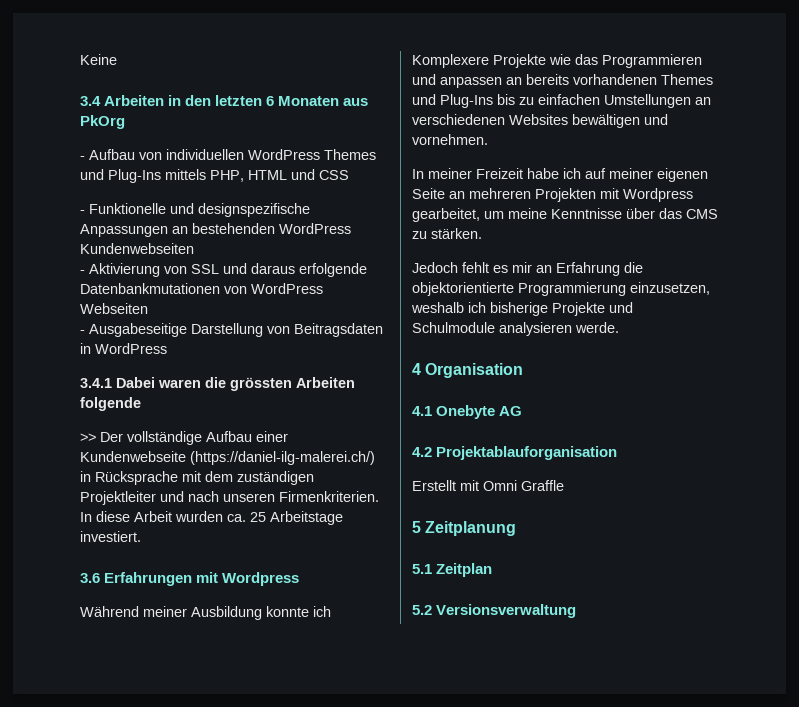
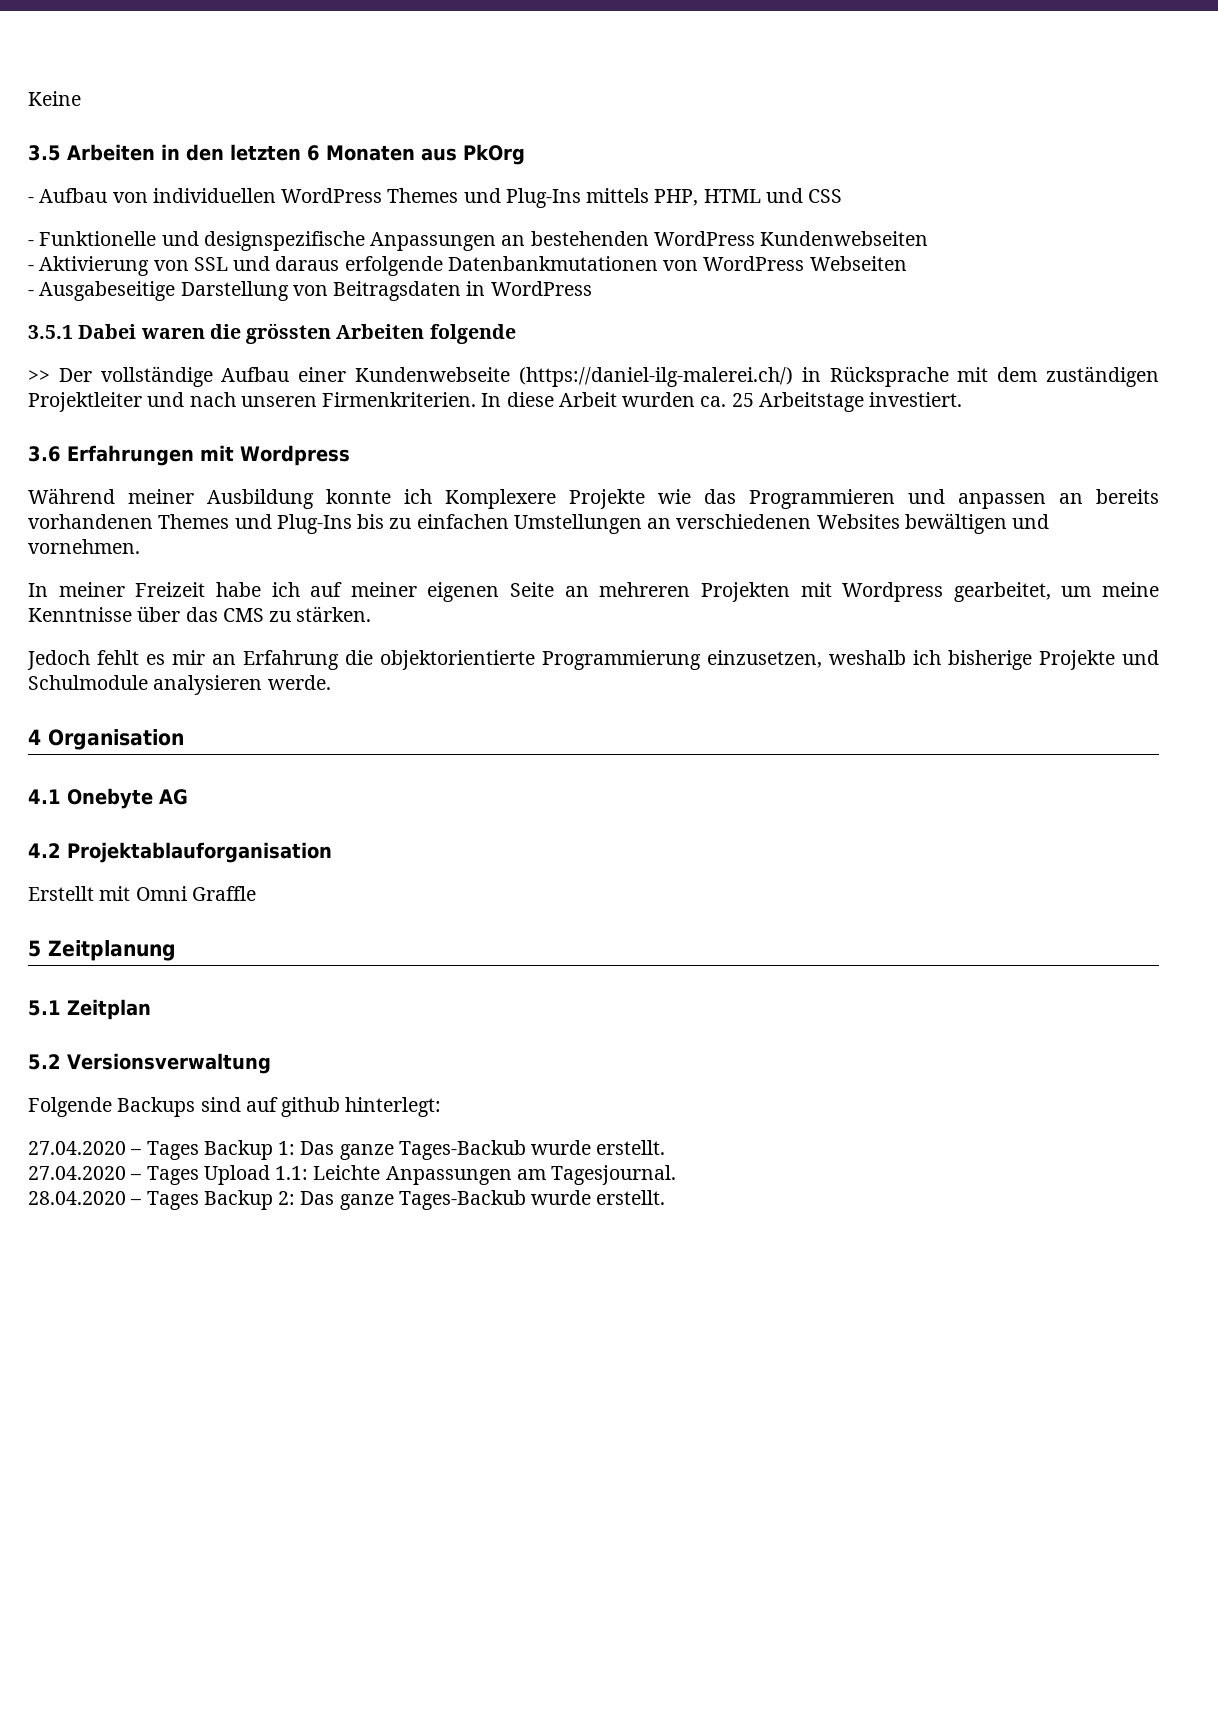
- 3.4 Arbeiten in den letzten 6 Monaten aus PkOrg
+ 3.5 Arbeiten in den letzten 6 Monaten aus PkOrg
- 3.4.1 Dabei waren die grössten Arbeiten folgende
+ 3.5.1 Dabei waren die grössten Arbeiten folgende
+ Folgende Backups sind auf github hinterlegt:
+ 27.04.2020 – Tages Backup 1: Das ganze Tages-Backub wurde erstellt.
+ 27.04.2020 – Tages Upload 1.1: Leichte Anpassungen am Tagesjournal.
+ 28.04.2020 – Tages Backup 2: Das ganze Tages-Backub wurde erstellt.

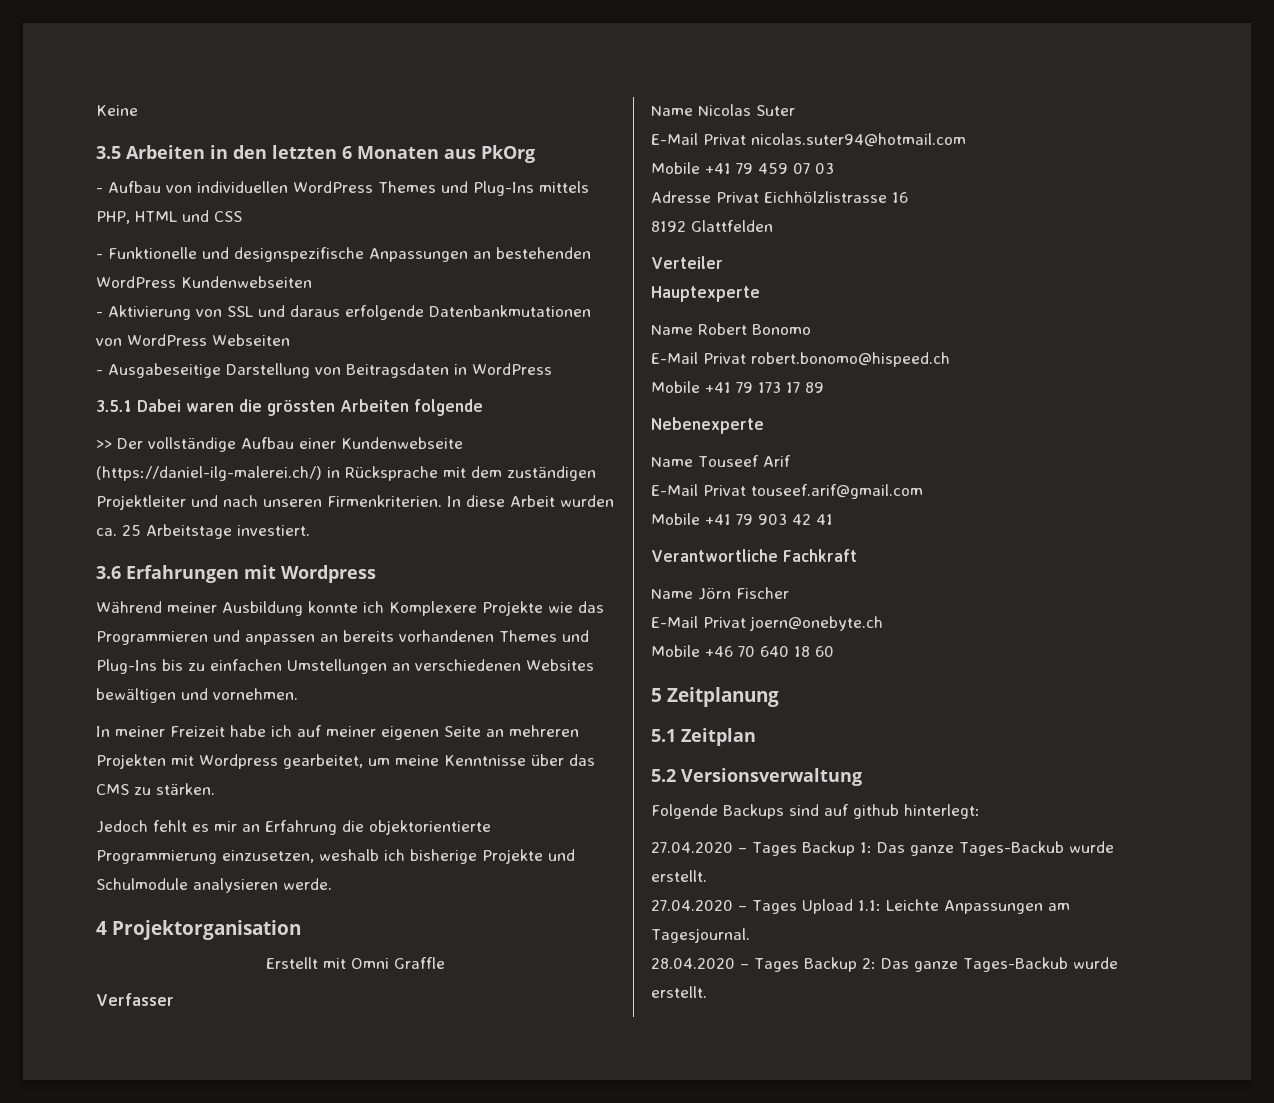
- 4 Organisation
- 4.1 Onebyte AG
- 4.2 Projektablauforganisation
+ 4 Projektorganisation
  Erstellt mit Omni Graffle
+ Verfasser
+ Name Nicolas Suter
+ E-Mail Privat nicolas.suter94@hotmail.com
+ Mobile +41 79 459 07 03
+ Adresse Privat Eichhölzlistrasse 16
+ 8192 Glattfelden
+ Verteiler
+ Hauptexperte
+ Name Robert Bonomo
+ E-Mail Privat robert.bonomo@hispeed.ch
+ Mobile +41 79 173 17 89
+ Nebenexperte
+ Name Touseef Arif
+ E-Mail Privat touseef.arif@gmail.com
+ Mobile +41 79 903 42 41
+ Verantwortliche Fachkraft
+ Name Jörn Fischer
+ E-Mail Privat joern@onebyte.ch
+ Mobile +46 70 640 18 60

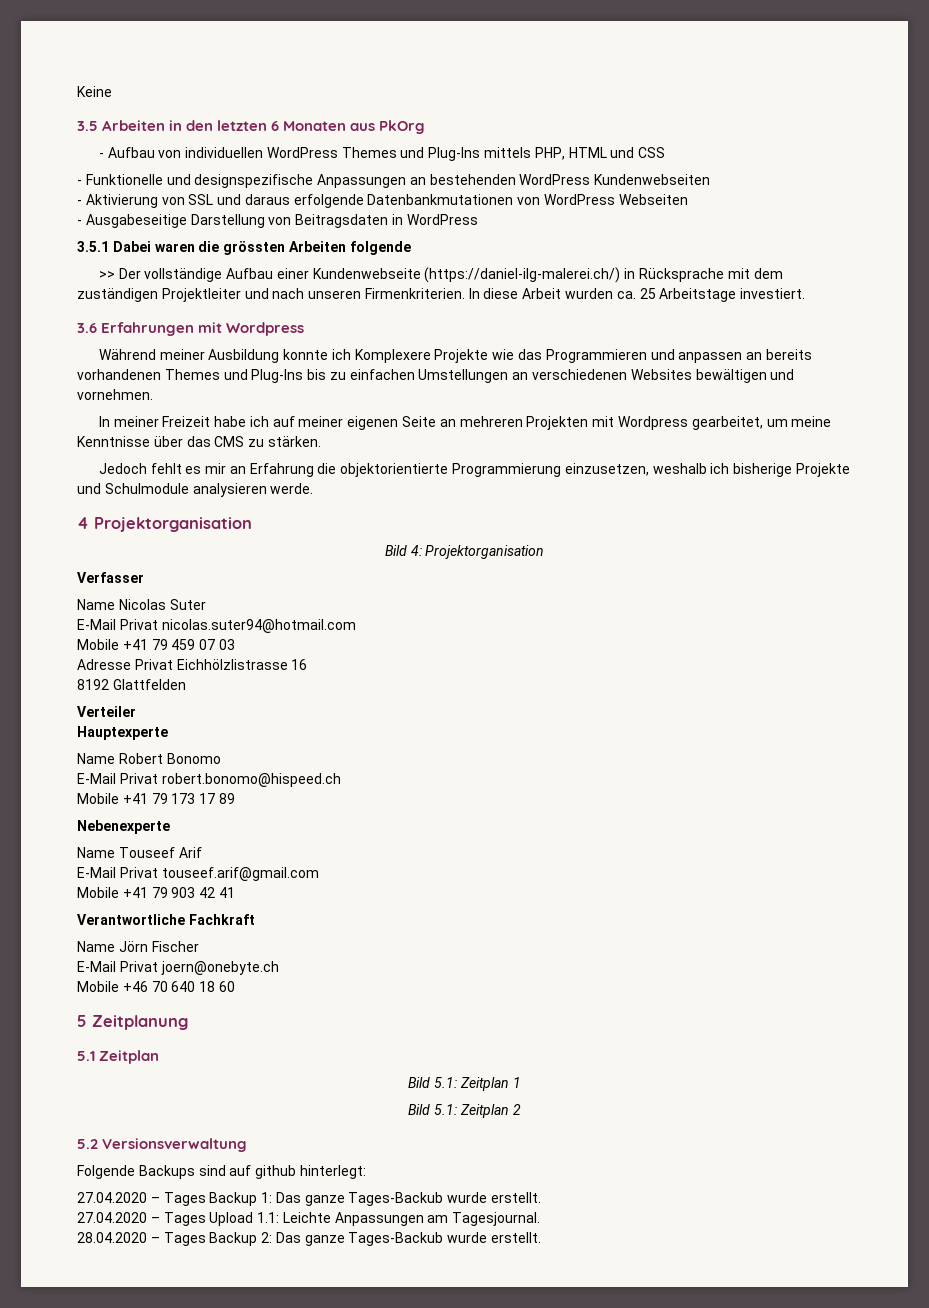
- Erstellt mit Omni Graffle
+ Bild 4: Projektorganisation
+ Bild 5.1: Zeitplan 1
+ Bild 5.1: Zeitplan 2

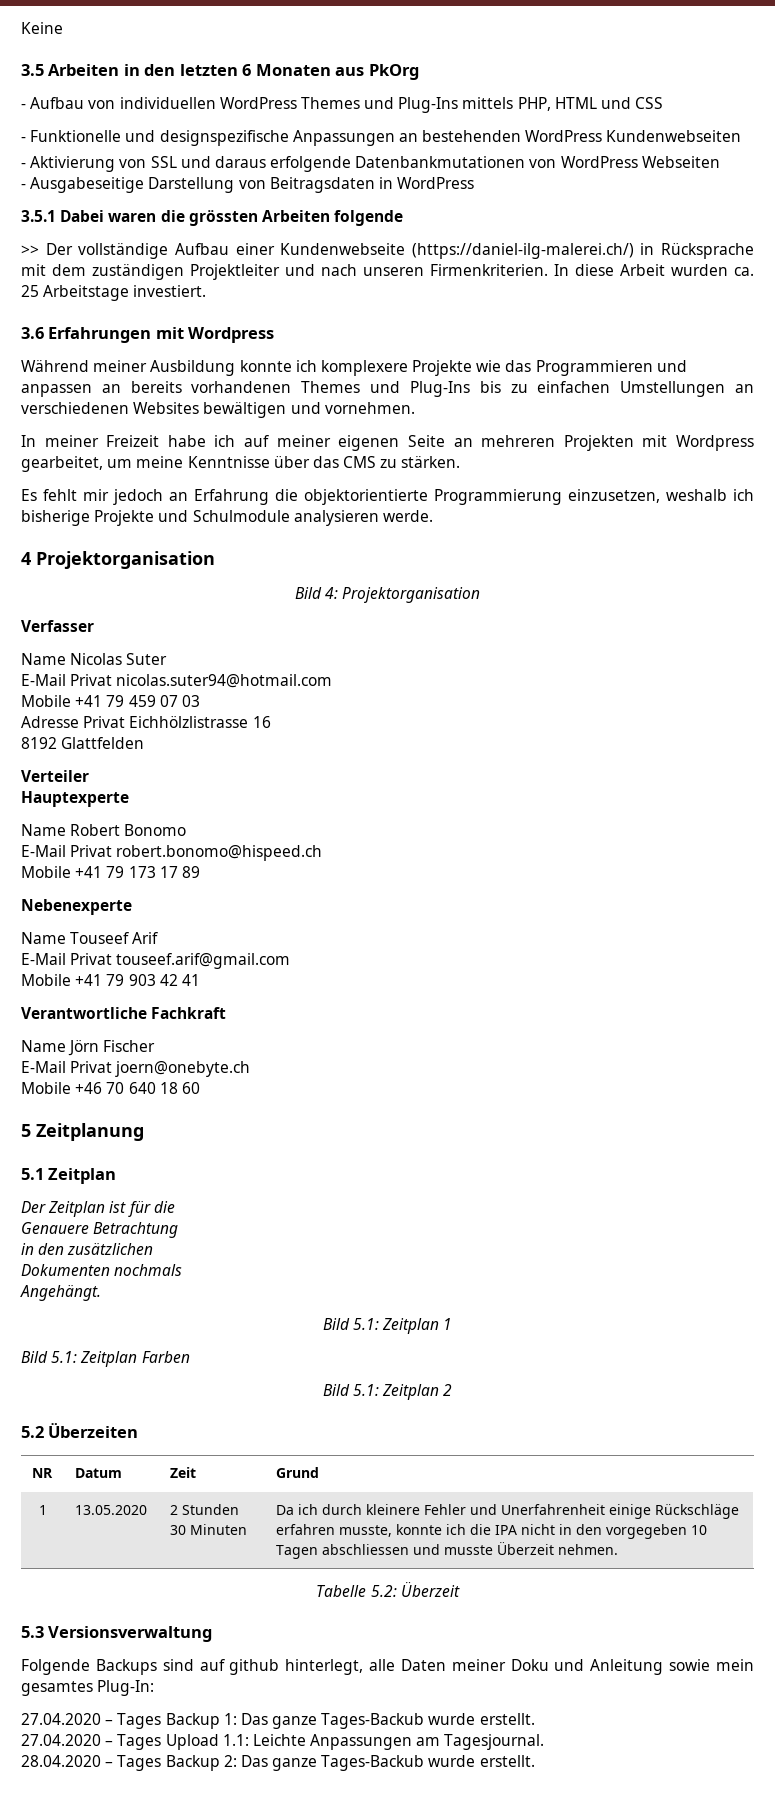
- Während meiner Ausbildung konnte ich Komplexere Projekte wie das Programmieren und anpassen an bereits vorhandenen Themes und Plug-Ins bis zu einfachen Umstellungen an verschiedenen Websites bewältigen und vornehmen.
+ Während meiner Ausbildung konnte ich komplexere Projekte wie das Programmieren und anpassen an bereits vorhandenen Themes und Plug-Ins bis zu einfachen Umstellungen an verschiedenen Websites bewältigen und vornehmen.
- Jedoch fehlt es mir an Erfahrung die objektorientierte Programmierung einzusetzen, weshalb ich bisherige Projekte und Schulmodule analysieren werde.
+ Es fehlt mir jedoch an Erfahrung die objektorientierte Programmierung einzusetzen, weshalb ich bisherige Projekte und Schulmodule analysieren werde.
+ Der Zeitplan ist für die
+ Genauere Betrachtung
+ in den zusätzlichen
+ Dokumenten nochmals
+ Angehängt.
+ Bild 5.1: Zeitplan Farben
- 5.2 Versionsverwaltung
+ 5.2 Überzeiten
+ NR | Datum | Zeit | Grund
+ 1 | 13.05.2020 | 2 Stunden 30 Minuten | Da ich durch kleinere Fehler und Unerfahrenheit einige Rückschläge erfahren musste, konnte ich die IPA nicht in den vorgegeben 10 Tagen abschliessen und musste Überzeit nehmen.
+ Tabelle 5.2: Überzeit
+ 5.3 Versionsverwaltung
- Folgende Backups sind auf github hinterlegt:
+ Folgende Backups sind auf github hinterlegt, alle Daten meiner Doku und Anleitung sowie mein gesamtes Plug-In:

